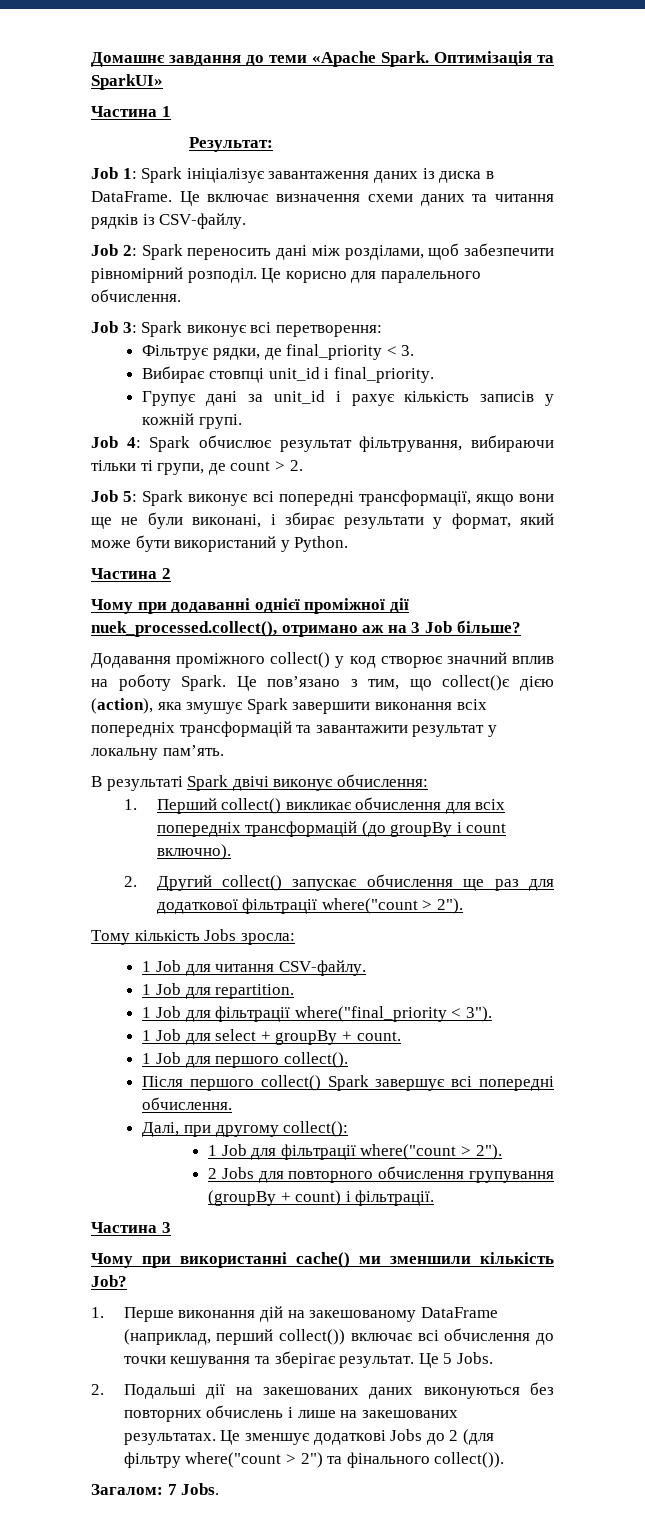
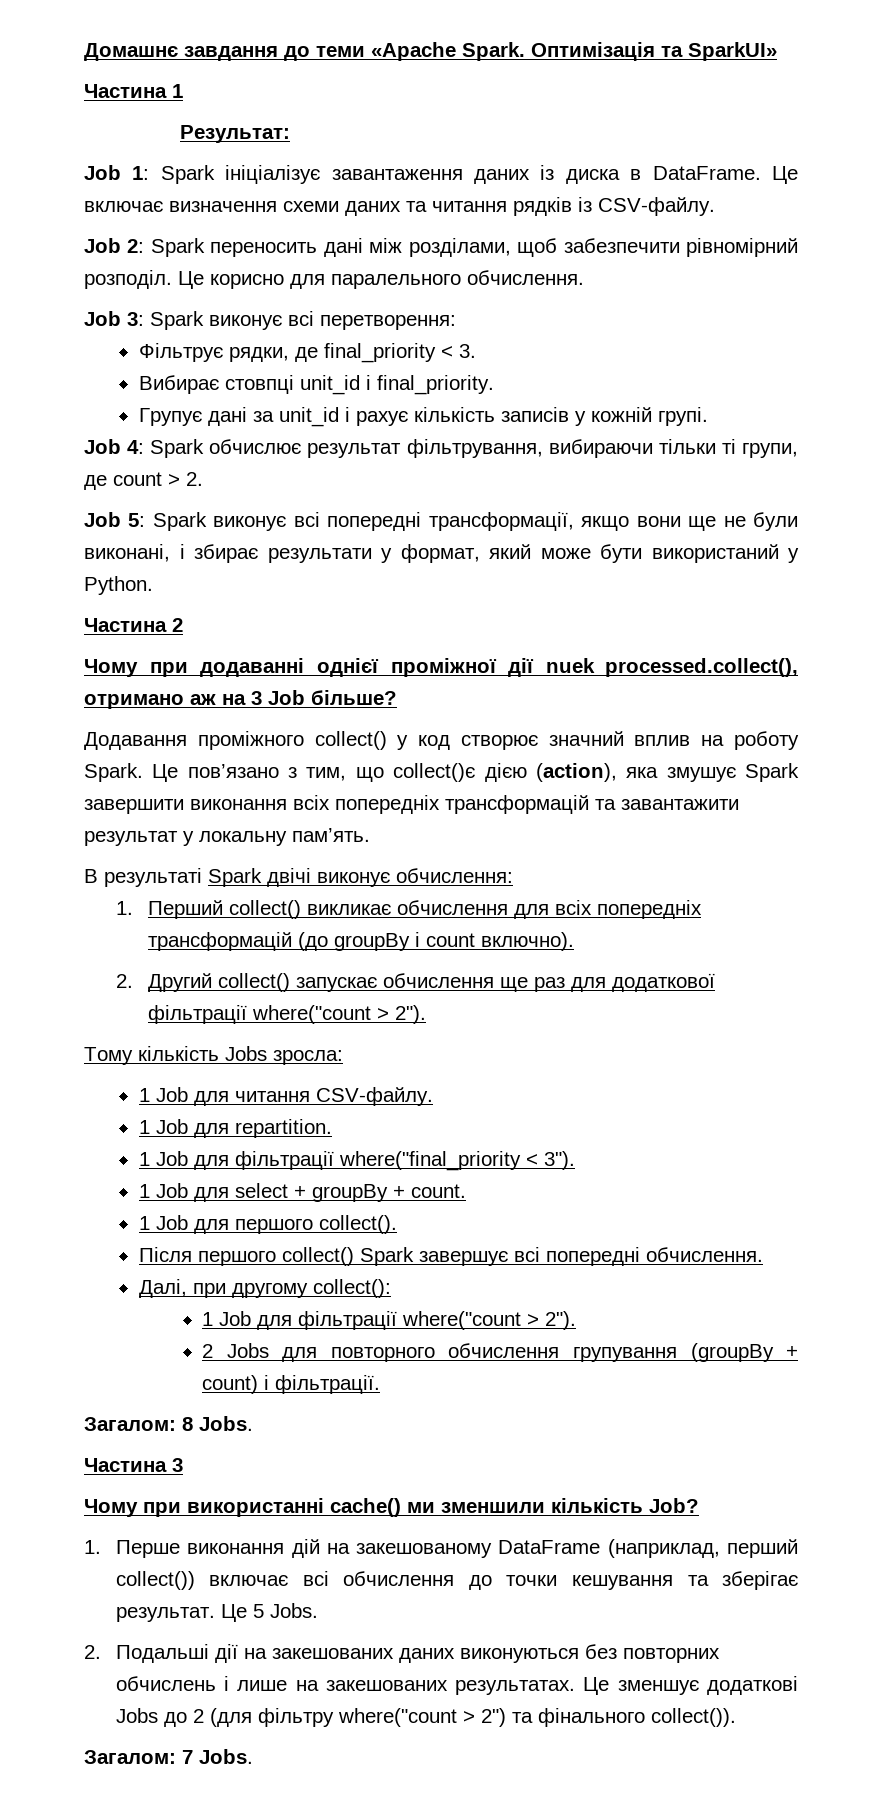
+ Загалом: 8 Jobs.

